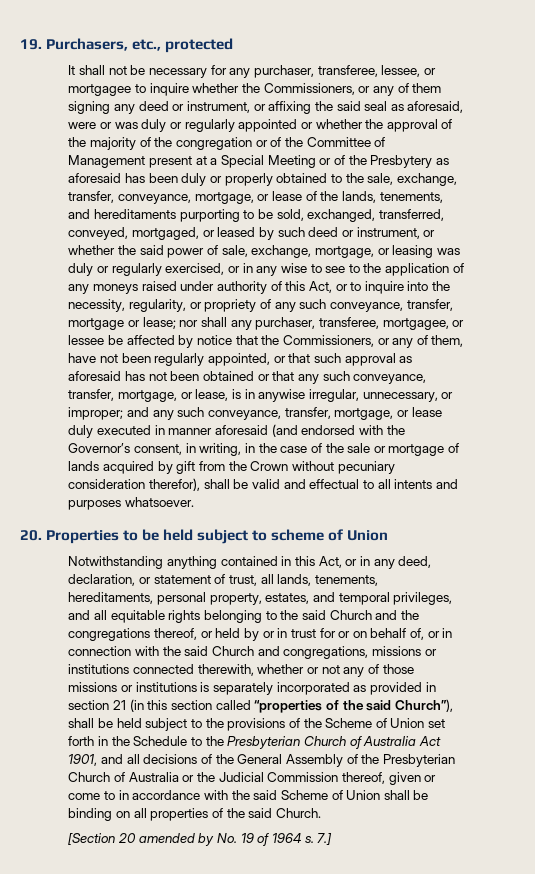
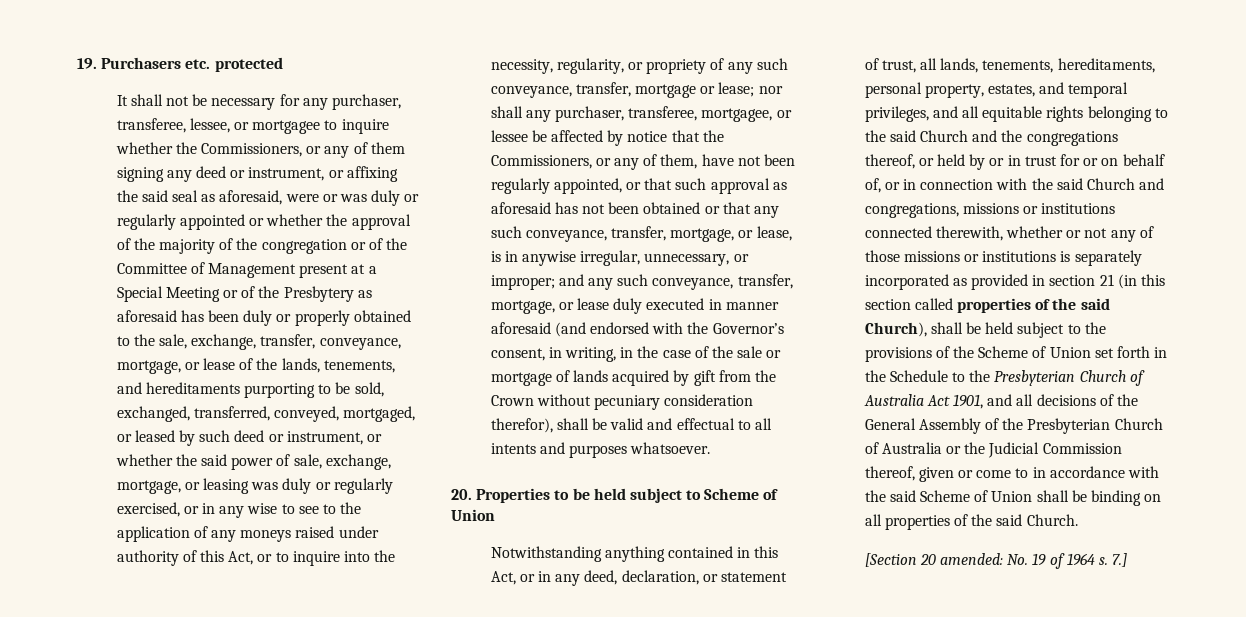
- 19. Purchasers, etc., protected
+ 19. Purchasers etc. protected
- 20. Properties to be held subject to scheme of Union
+ 20. Properties to be held subject to Scheme of Union
- Notwithstanding anything contained in this Act, or in any deed, declaration, or statement of trust, all lands, tenements, hereditaments, personal property, estates, and temporal privileges, and all equitable rights belonging to the said Church and the congregations thereof, or held by or in trust for or on behalf of, or in connection with the said Church and congregations, missions or institutions connected therewith, whether or not any of those missions or institutions is separately incorporated as provided in section 21 (in this section called “properties of the said Church”), shall be held subject to the provisions of the Scheme of Union set forth in the Schedule to the Presbyterian Church of Australia Act 1901, and all decisions of the General Assembly of the Presbyterian Church of Australia or the Judicial Commission thereof, given or come to in accordance with the said Scheme of Union shall be binding on all properties of the said Church.
+ Notwithstanding anything contained in this Act, or in any deed, declaration, or statement of trust, all lands, tenements, hereditaments, personal property, estates, and temporal privileges, and all equitable rights belonging to the said Church and the congregations thereof, or held by or in trust for or on behalf of, or in connection with the said Church and congregations, missions or institutions connected therewith, whether or not any of those missions or institutions is separately incorporated as provided in section 21 (in this section called properties of the said Church), shall be held subject to the provisions of the Scheme of Union set forth in the Schedule to the Presbyterian Church of Australia Act 1901, and all decisions of the General Assembly of the Presbyterian Church of Australia or the Judicial Commission thereof, given or come to in accordance with the said Scheme of Union shall be binding on all properties of the said Church.
- [Section 20 amended by No. 19 of 1964 s.
+ [Section 20 amended: No. 19 of 1964 s.

